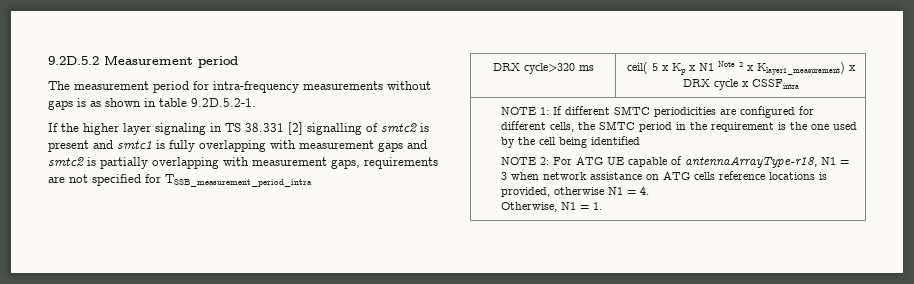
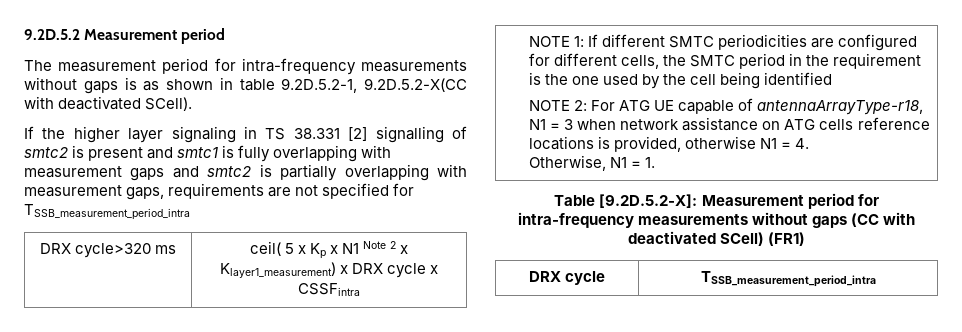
- The measurement period for intra-frequency measurements without gaps is as shown in table 9.2D.5.2-1.
+ The measurement period for intra-frequency measurements without gaps is as shown in table 9.2D.5.2-1, 9.2D.5.2-X(CC with deactivated SCell).
+ Table [9.2D.5.2-X]: Measurement period for intra-frequency measurements without gaps (CC with deactivated SCell) (FR1)
+ DRX cycle | TSSB_measurement_period_intra

